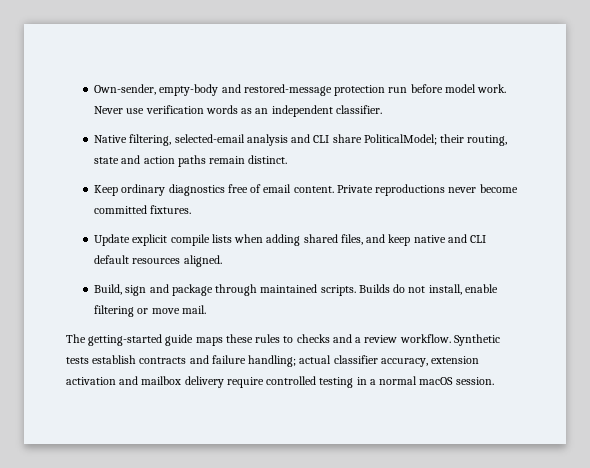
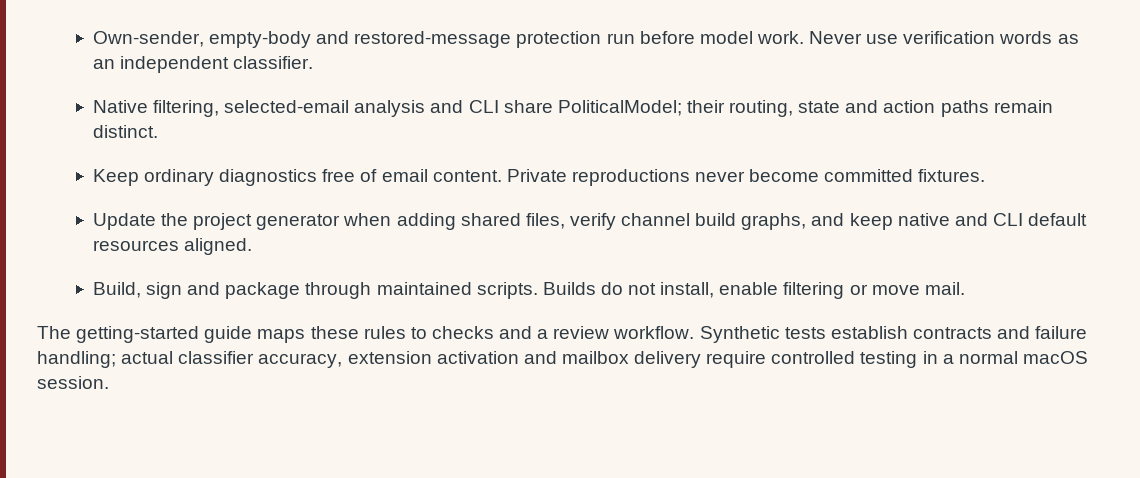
- Update explicit compile lists when adding shared files, and keep native and CLI default resources aligned.
+ Update the project generator when adding shared files, verify channel build graphs, and keep native and CLI default resources aligned.

